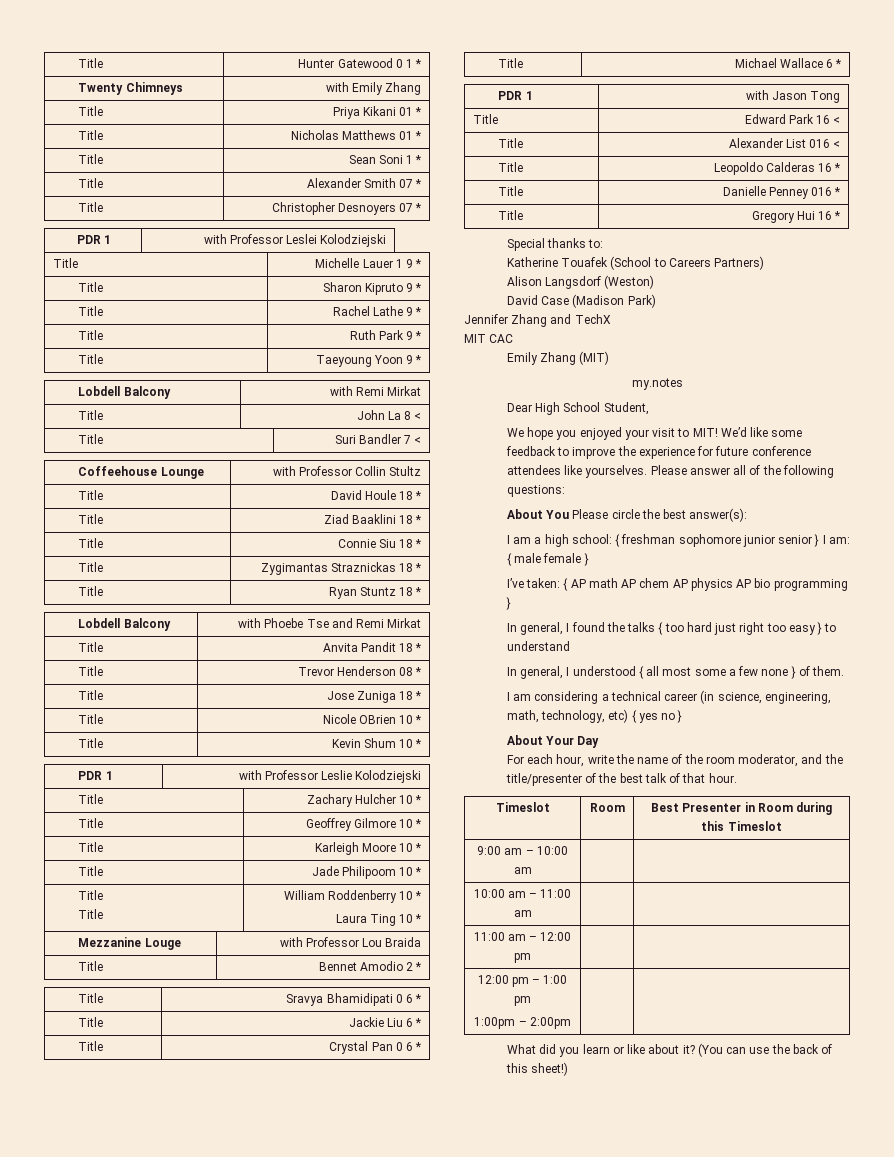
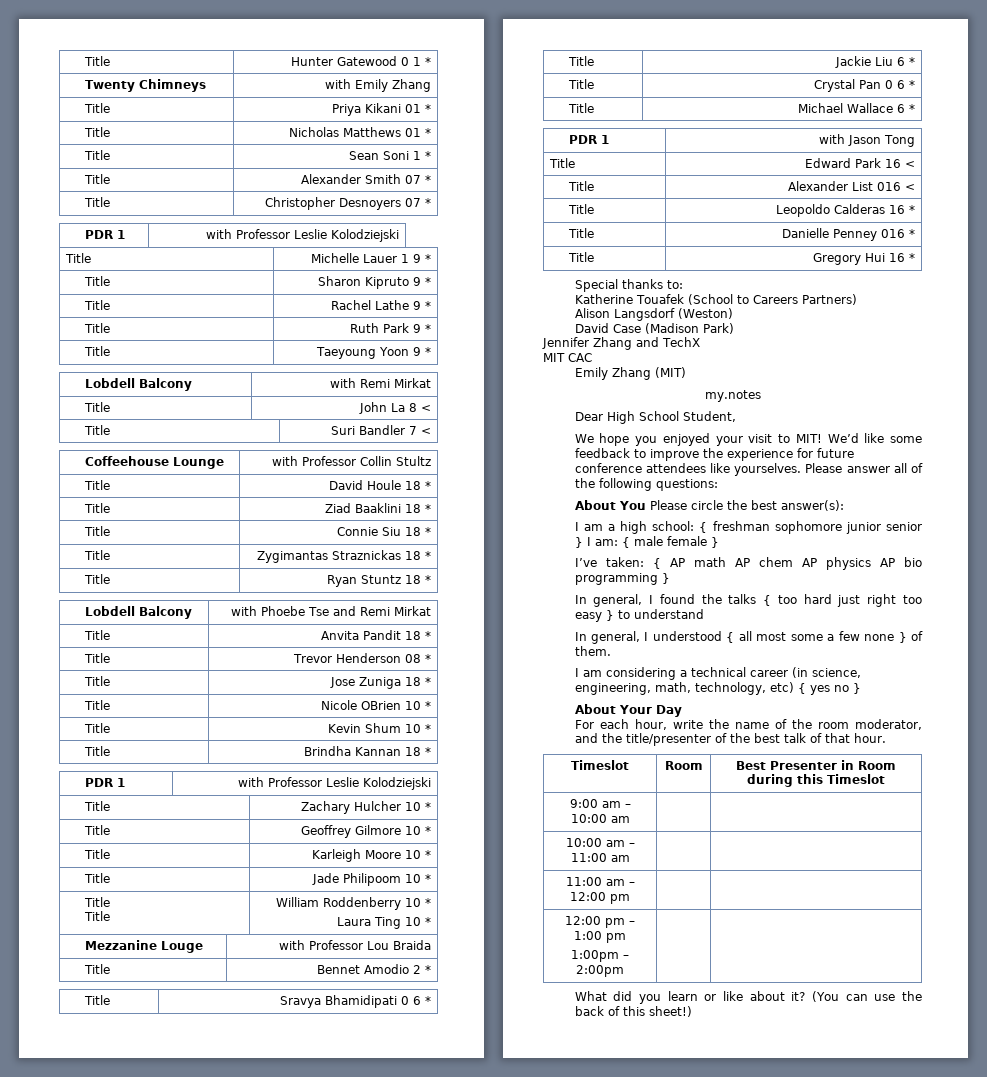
  Title | Christopher Desnoyers 07 *
- PDR 1 | with Professor Leslei Kolodziejski
+ PDR 1 | with Professor Leslie Kolodziejski
+ Title | Brindha Kannan 18 *

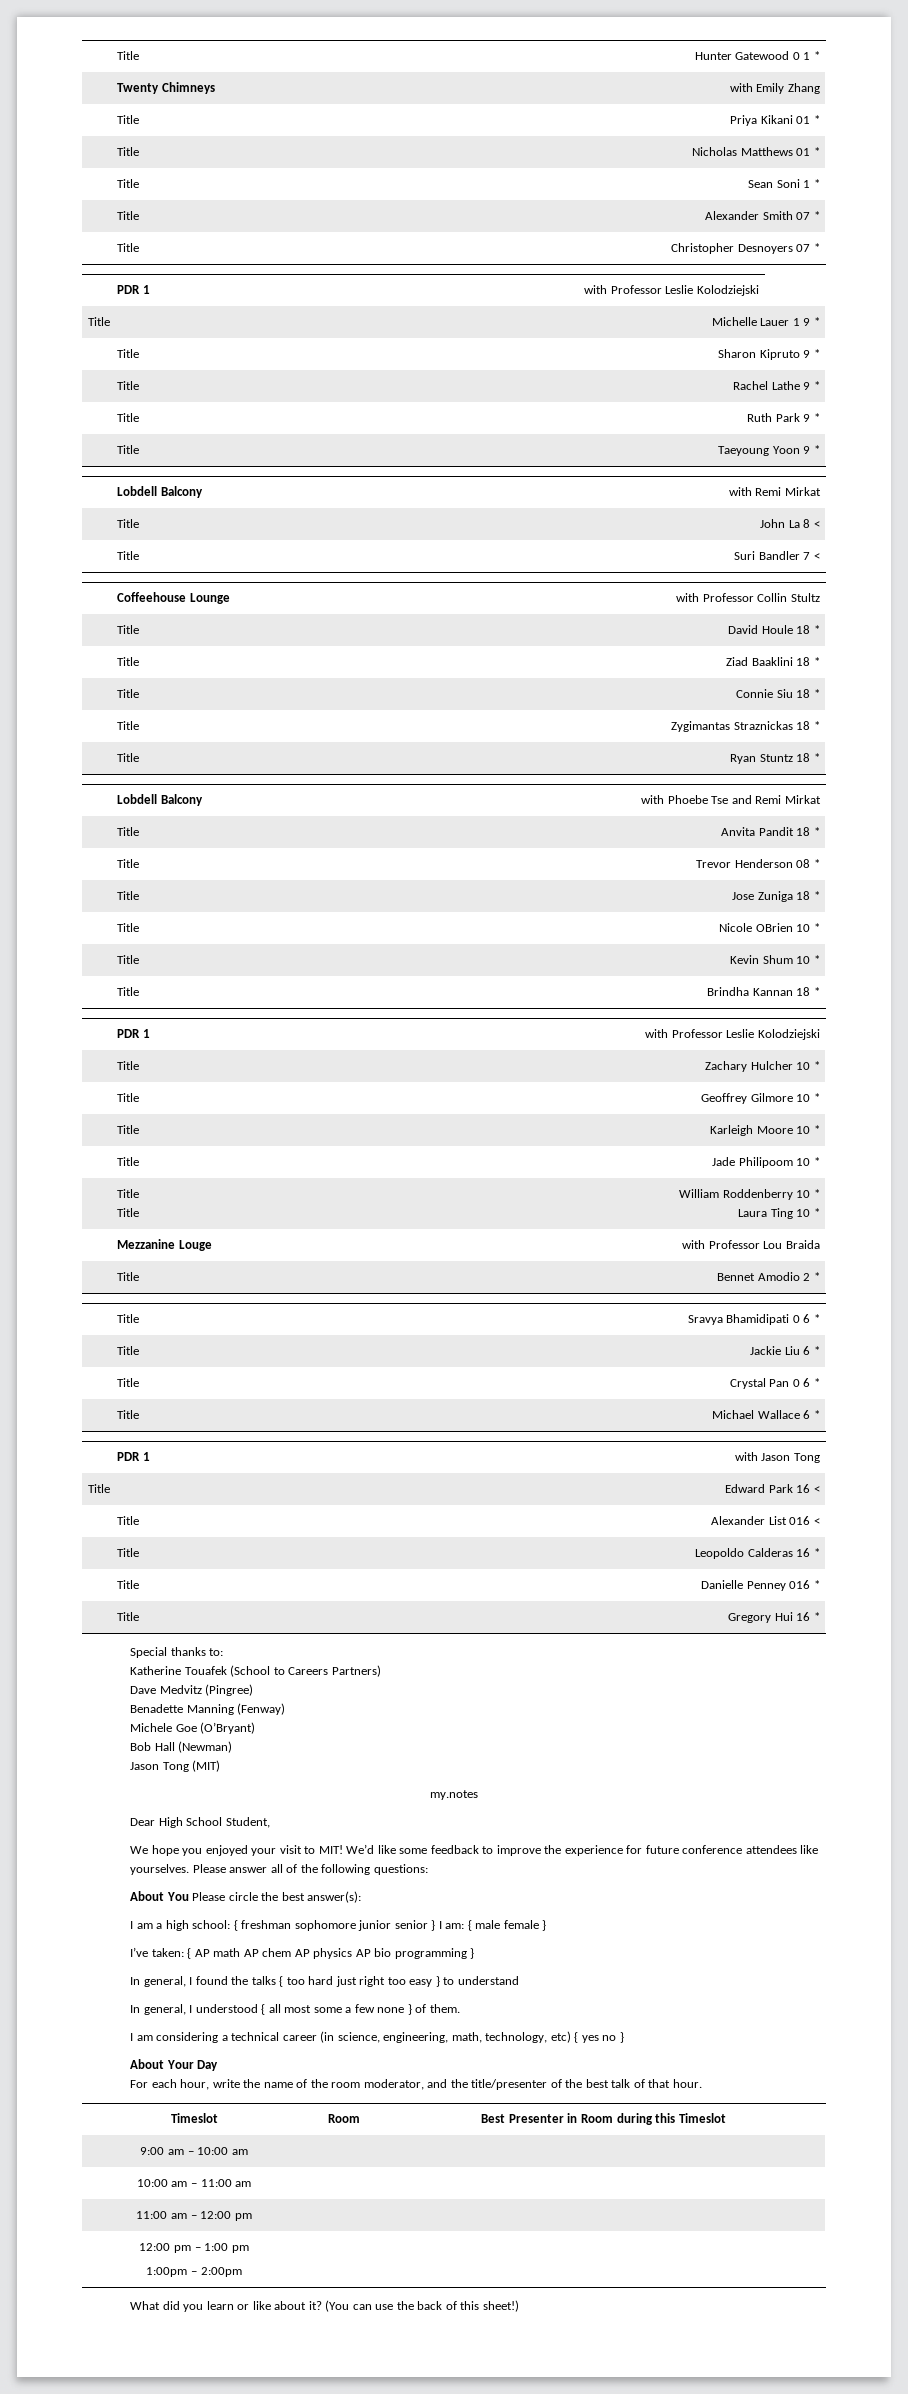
- Alison Langsdorf (Weston)
- David Case (Madison Park)
- Jennifer Zhang and TechX
- MIT CAC
- Emily Zhang (MIT)
+ Dave Medvitz (Pingree)
+ Benadette Manning (Fenway)
+ Michele Goe (O’Bryant)
+ Bob Hall (Newman)
+ Jason Tong (MIT)

